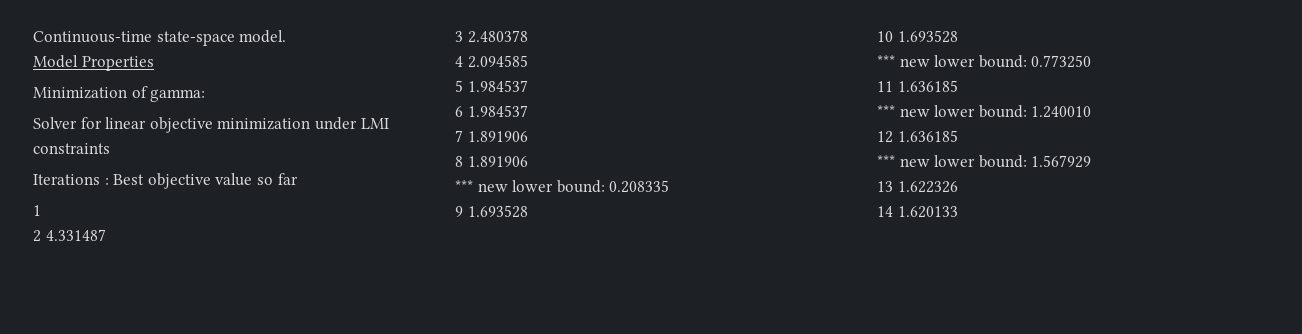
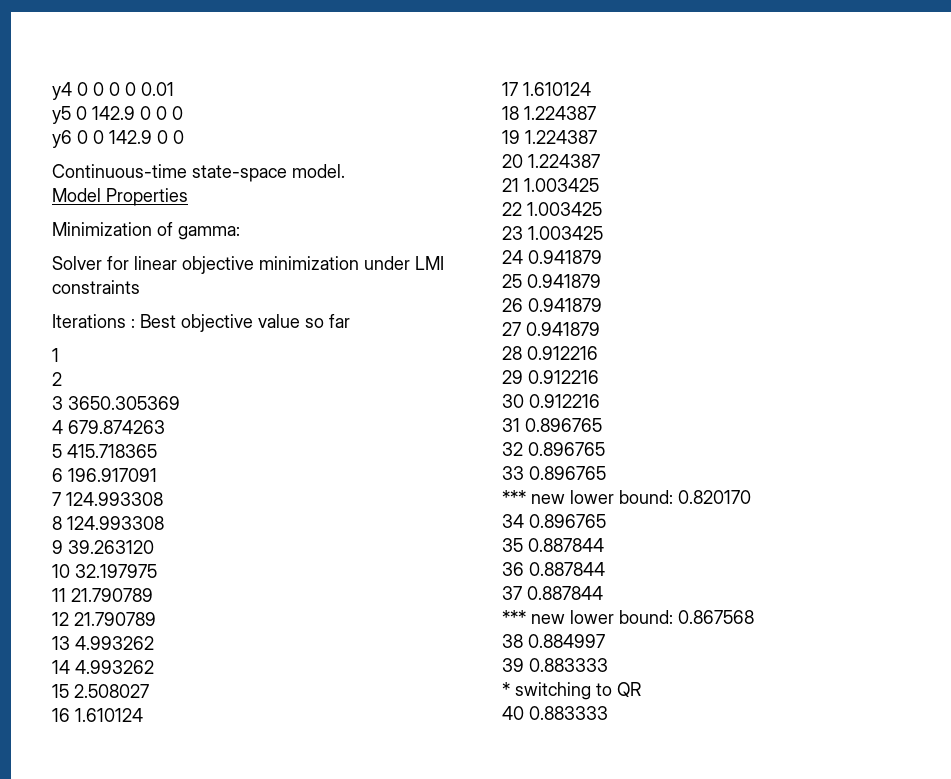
+ y4 0 0 0 0 0.01
+ y5 0 142.9 0 0 0
+ y6 0 0 142.9 0 0
- 2 4.331487
+ 2
- 3 2.480378
+ 3 3650.305369
- 4 2.094585
+ 4 679.874263
- 5 1.984537
+ 5 415.718365
- 6 1.984537
+ 6 196.917091
- 7 1.891906
+ 7 124.993308
- 8 1.891906
- *** new lower bound: 0.208335
- 9 1.693528
- 10 1.693528
- *** new lower bound: 0.773250
- 11 1.636185
- *** new lower bound: 1.240010
- 12 1.636185
- *** new lower bound: 1.567929
- 13 1.622326
- 14 1.620133
+ 8 124.993308
+ 9 39.263120
+ 10 32.197975
+ 11 21.790789
+ 12 21.790789
+ 13 4.993262
+ 14 4.993262
+ 15 2.508027
+ 16 1.610124
+ 17 1.610124
+ 18 1.224387
+ 19 1.224387
+ 20 1.224387
+ 21 1.003425
+ 22 1.003425
+ 23 1.003425
+ 24 0.941879
+ 25 0.941879
+ 26 0.941879
+ 27 0.941879
+ 28 0.912216
+ 29 0.912216
+ 30 0.912216
+ 31 0.896765
+ 32 0.896765
+ 33 0.896765
+ *** new lower bound: 0.820170
+ 34 0.896765
+ 35 0.887844
+ 36 0.887844
+ 37 0.887844
+ *** new lower bound: 0.867568
+ 38 0.884997
+ 39 0.883333
+ * switching to QR
+ 40 0.883333

